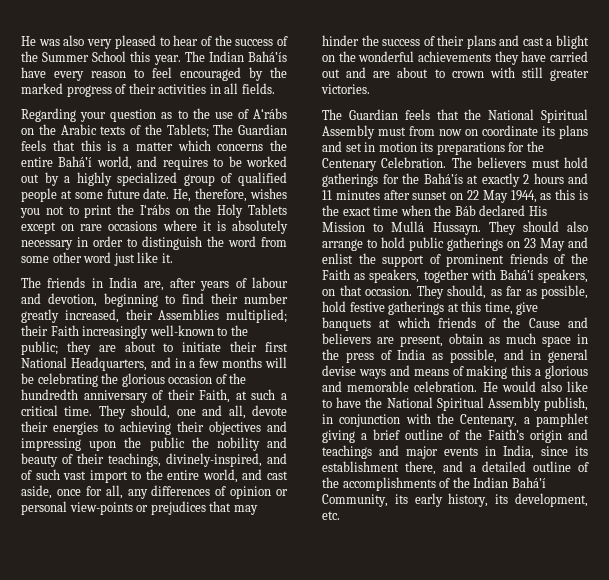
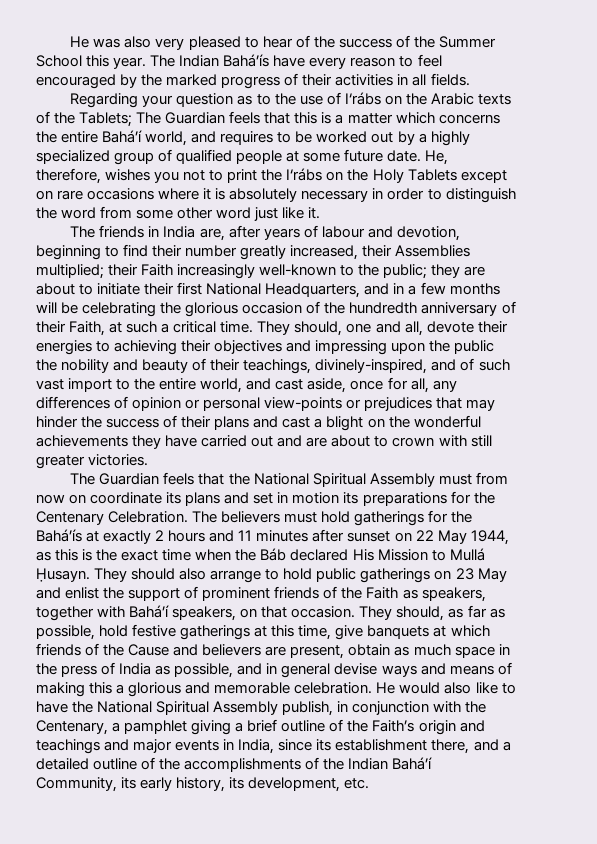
- Regarding your question as to the use of A‘rábs on the Arabic texts of the Tablets; The Guardian feels that this is a matter which concerns the entire Bahá’í world, and requires to be worked out by a highly specialized group of qualified people at some future date.
+ Regarding your question as to the use of I‘rábs on the Arabic texts of the Tablets; The Guardian feels that this is a matter which concerns the entire Bahá’í world, and requires to be worked out by a highly specialized group of qualified people at some future date.
- The believers must hold gatherings for the Bahá’ís at exactly 2 hours and 11 minutes after sunset on 22 May 1944, as this is the exact time when the Báb declared His Mission to Mullá Hussayn.
+ The believers must hold gatherings for the Bahá’ís at exactly 2 hours and 11 minutes after sunset on 22 May 1944, as this is the exact time when the Báb declared His Mission to Mullá Ḥusayn.

